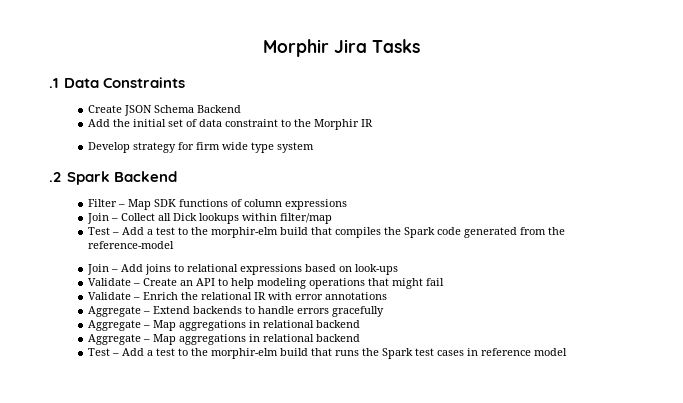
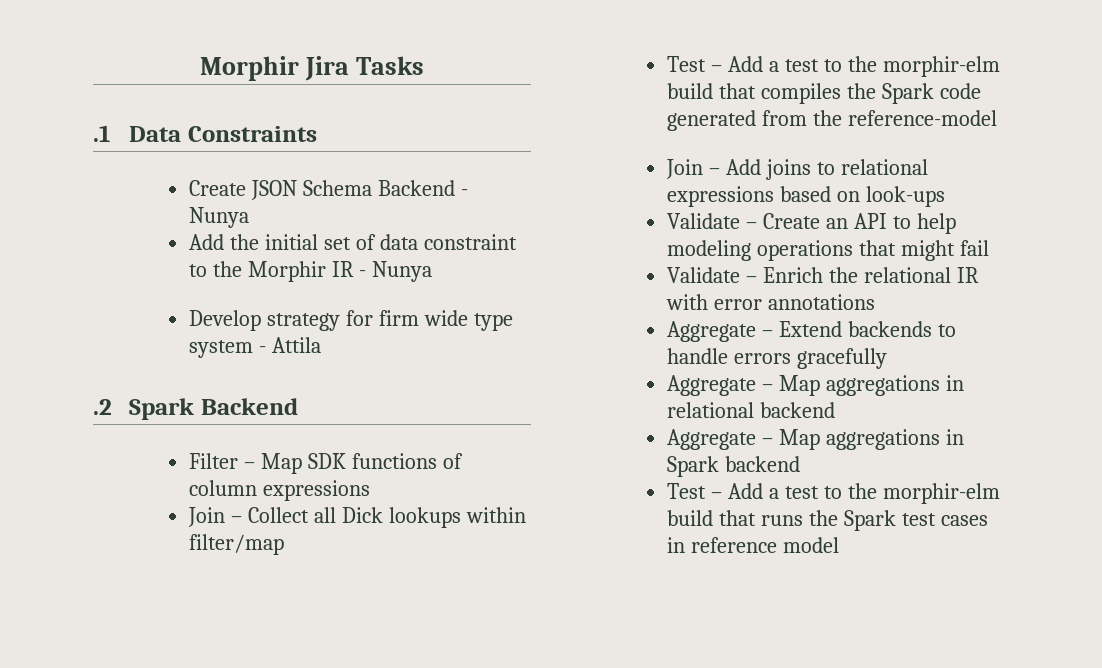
- Create JSON Schema Backend
+ Create JSON Schema Backend - Nunya
- Add the initial set of data constraint to the Morphir IR
+ Add the initial set of data constraint to the Morphir IR - Nunya
- Develop strategy for firm wide type system
+ Develop strategy for firm wide type system - Attila
  Aggregate – Extend backends to handle errors gracefully
  Aggregate – Map aggregations in relational backend
- Aggregate – Map aggregations in relational backend
+ Aggregate – Map aggregations in Spark backend

